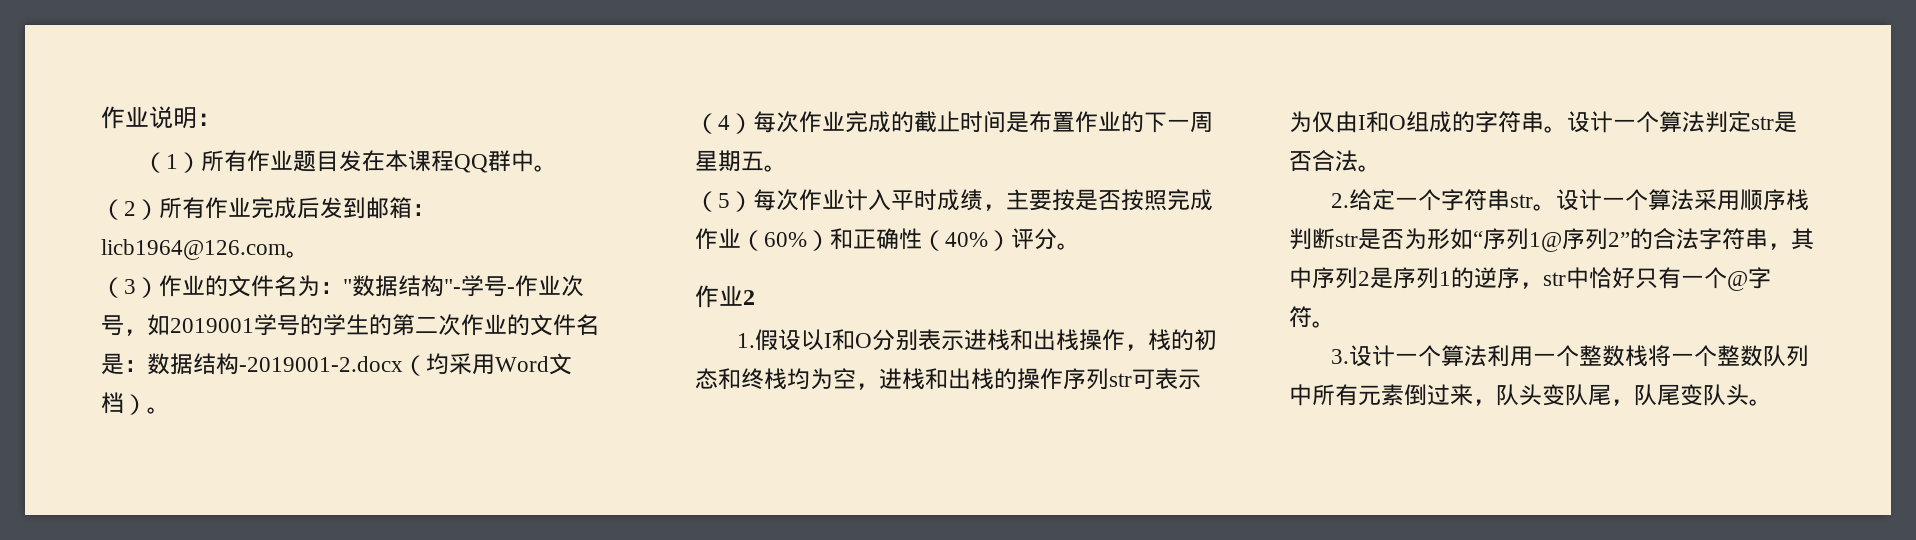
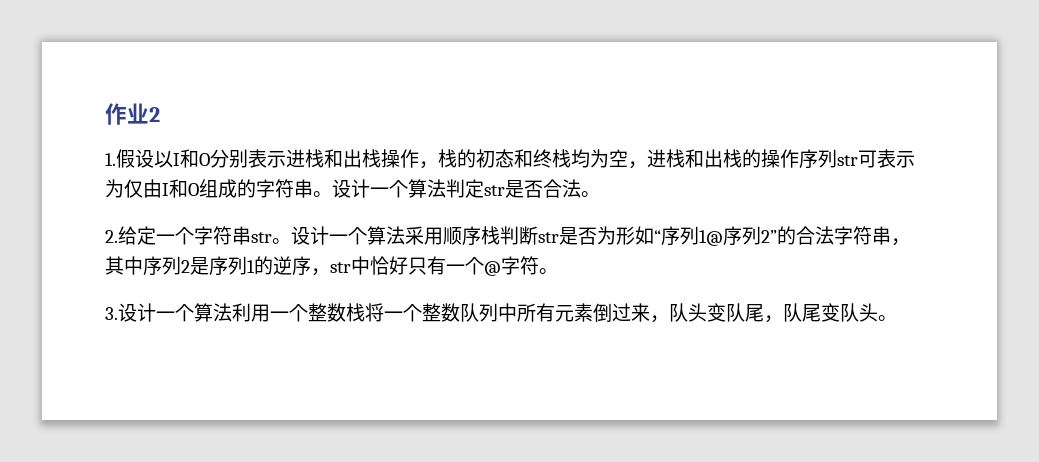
- 作业说明：
- （1）所有作业题目发在本课程QQ群中。
- （2）所有作业完成后发到邮箱：licb1964@126.com。
- （3）作业的文件名为："数据结构"-学号-作业次号，如2019001学号的学生的第二次作业的文件名是：数据结构-2019001-2.docx（均采用Word文档）。
- （4）每次作业完成的截止时间是布置作业的下一周星期五。
- （5）每次作业计入平时成绩，主要按是否按照完成作业（60%）和正确性（40%）评分。

